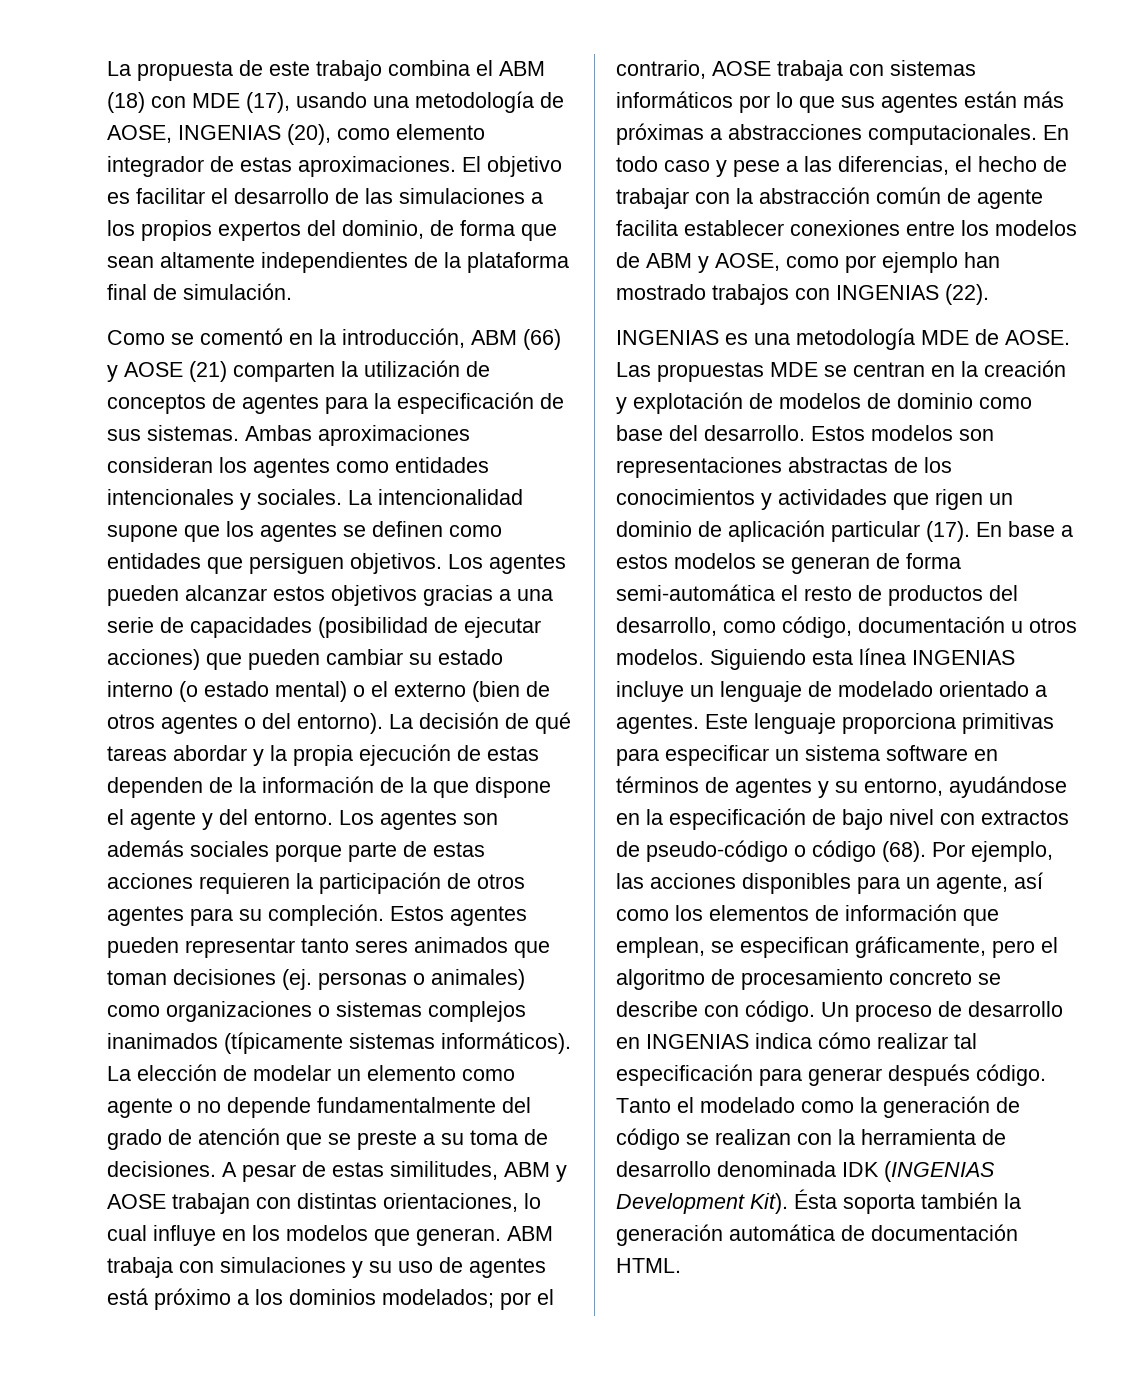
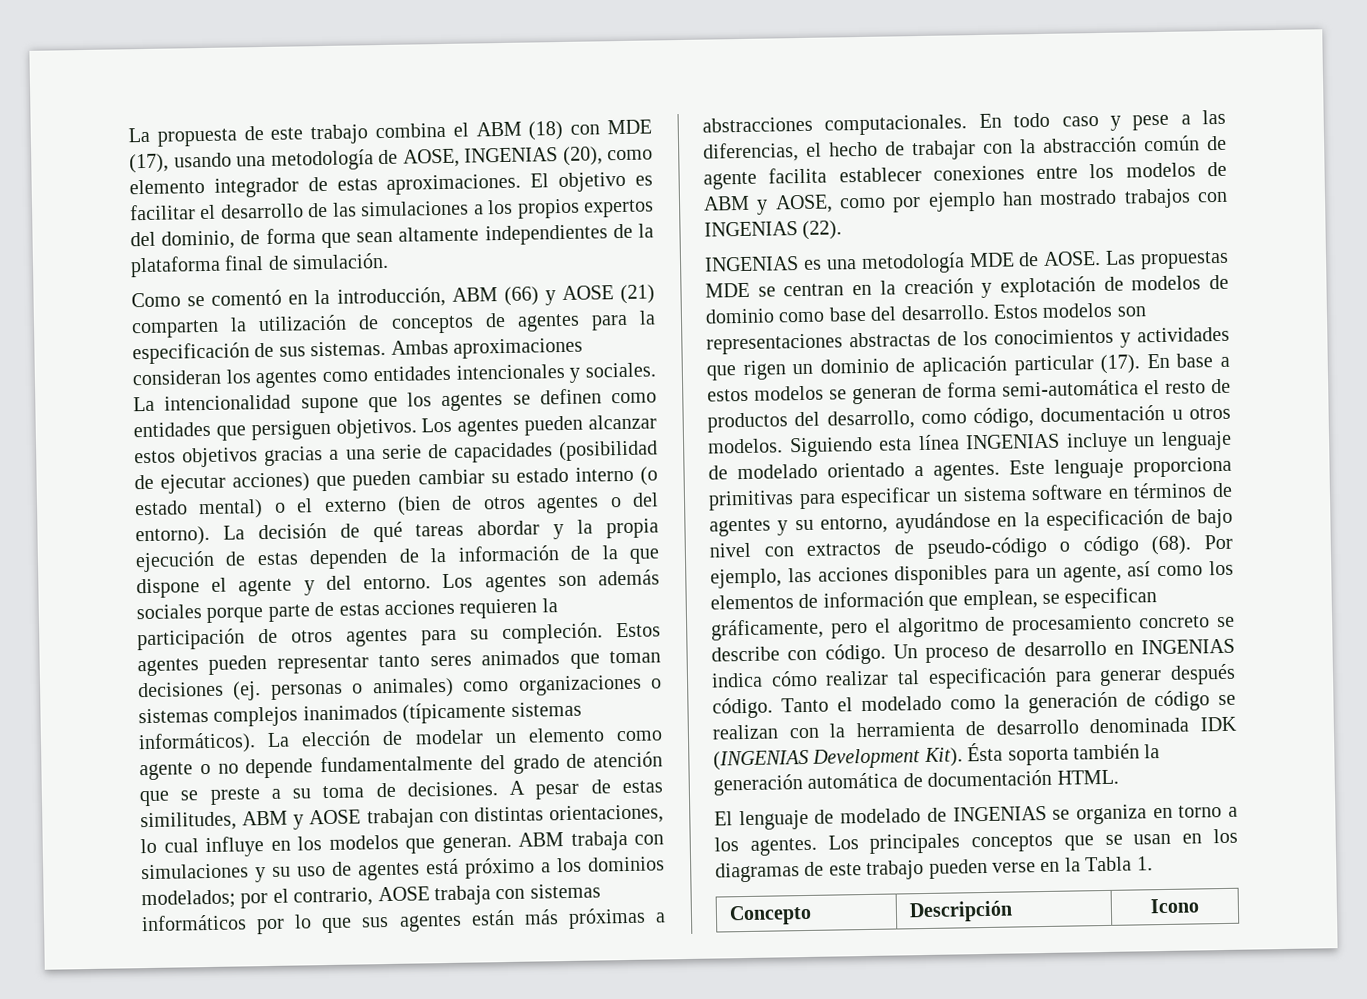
+ El lenguaje de modelado de INGENIAS se organiza en torno a los agentes. Los principales conceptos que se usan en los diagramas de este trabajo pueden verse en la Tabla 1.
+ Concepto | Descripción | Icono

